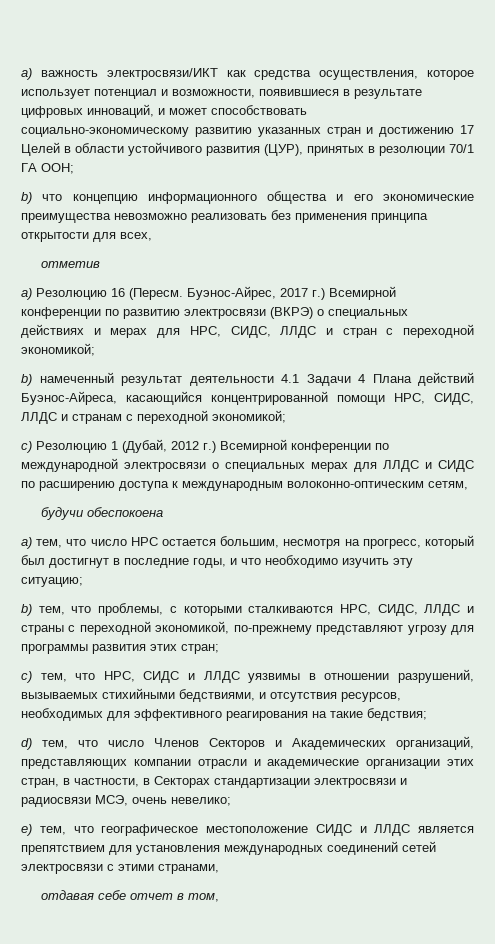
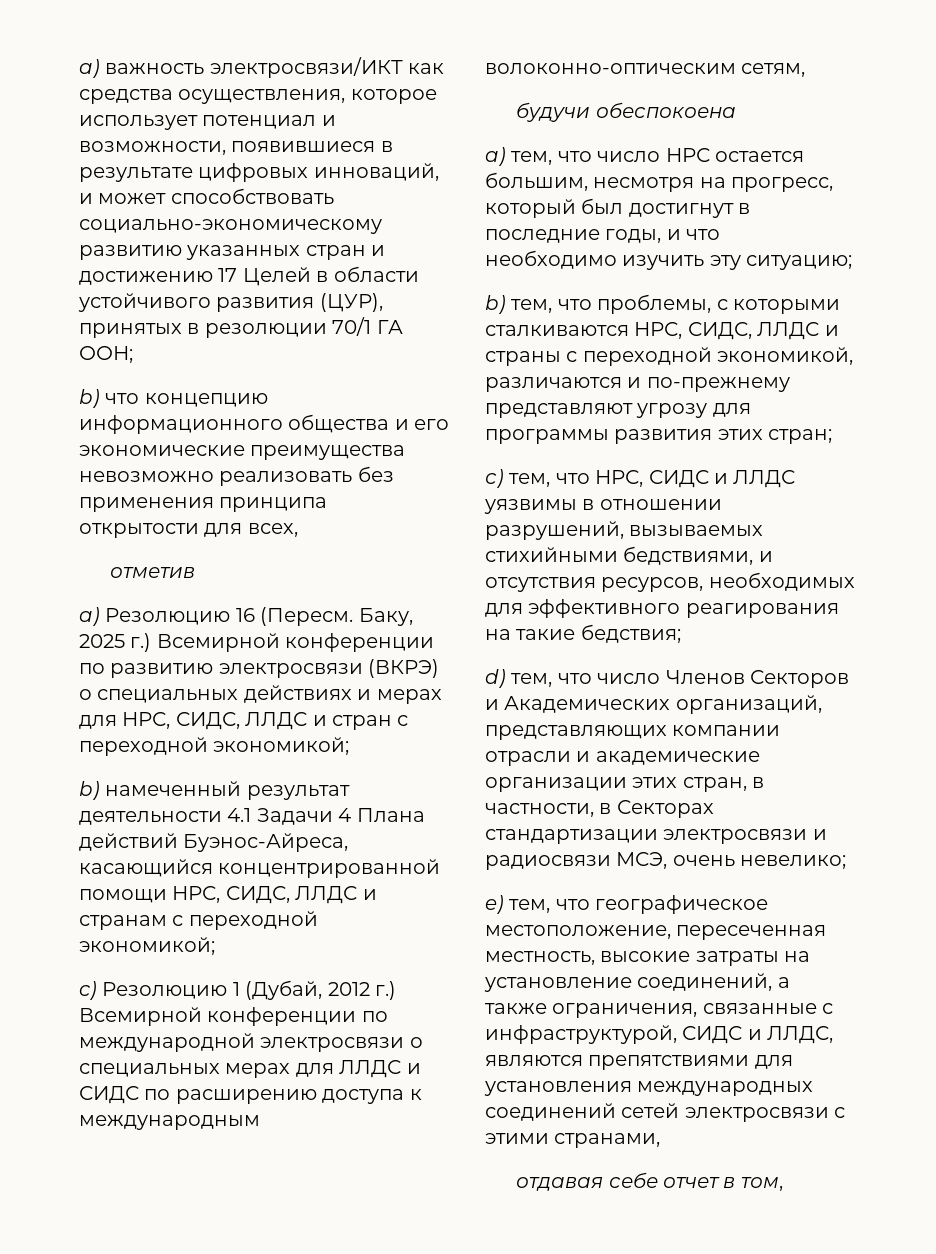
- Буэнос-Айрес, 2017 г.) Всемирной конференции по развитию электросвязи (ВКРЭ) о специальных действиях и мерах для НРС, СИДС, ЛЛДС и стран с переходной экономикой;
+ Баку, 2025 г.) Всемирной конференции по развитию электросвязи (ВКРЭ) о специальных действиях и мерах для НРС, СИДС, ЛЛДС и стран с переходной экономикой;
- b) тем, что проблемы, с которыми сталкиваются НРС, СИДС, ЛЛДС и страны с переходной экономикой, по-прежнему представляют угрозу для программы развития этих стран;
+ b) тем, что проблемы, с которыми сталкиваются НРС, СИДС, ЛЛДС и страны с переходной экономикой, различаются и по-прежнему представляют угрозу для программы развития этих стран;
- e) тем, что географическое местоположение СИДС и ЛЛДС является препятствием для установления международных соединений сетей электросвязи с этими странами,
+ e) тем, что географическое местоположение, пересеченная местность, высокие затраты на установление соединений, а также ограничения, связанные с инфраструктурой, СИДС и ЛЛДС, являются препятствиями для установления международных соединений сетей электросвязи с этими странами,

